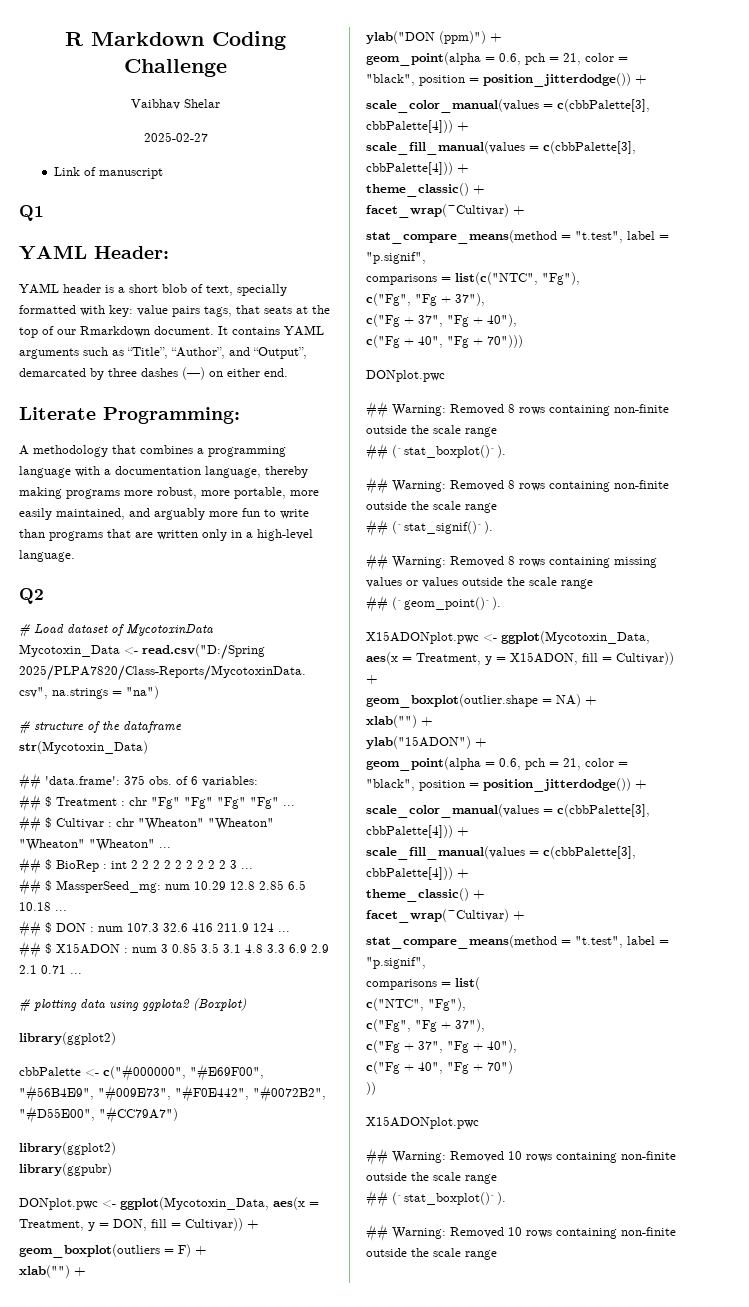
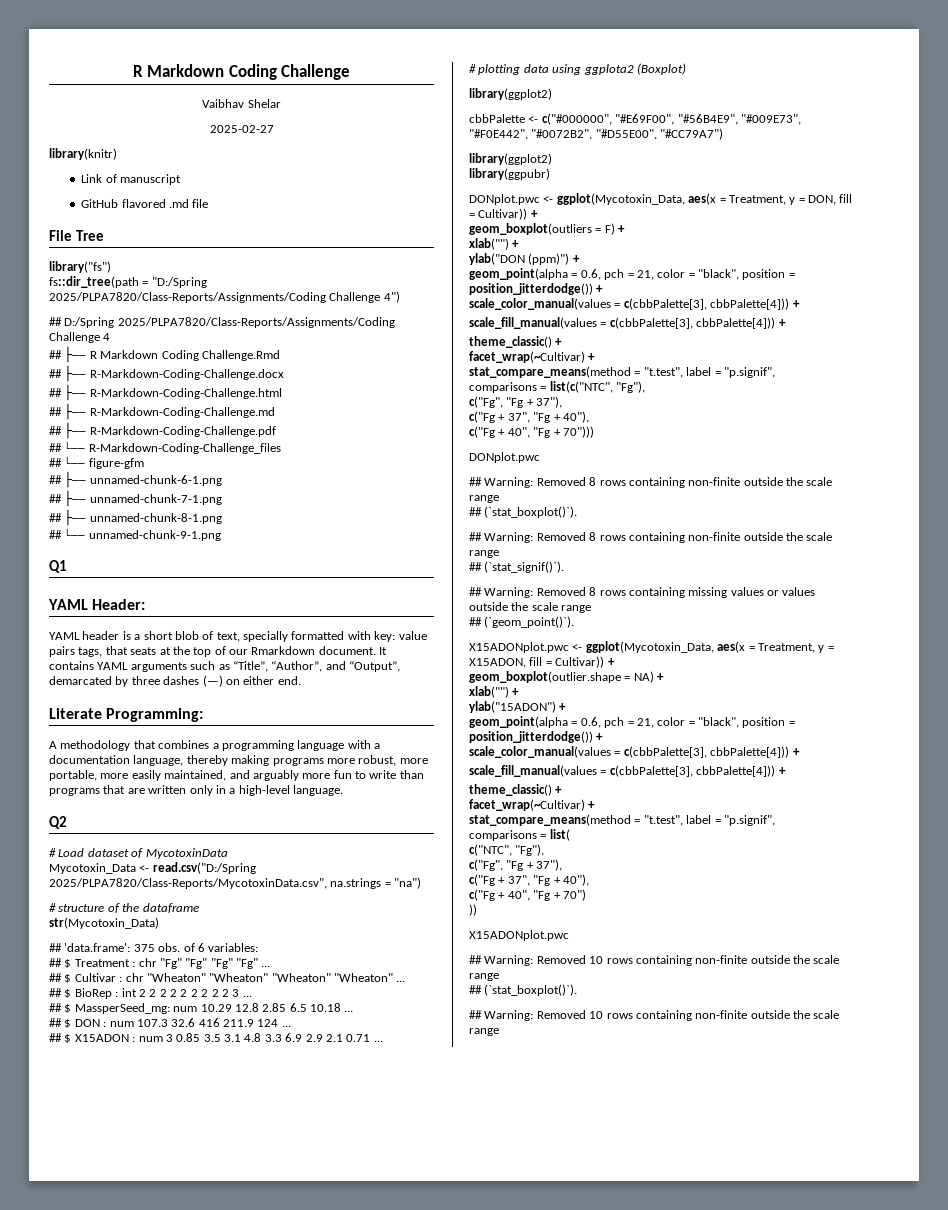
+ library(knitr)
+ GitHub flavored .md file
+ File Tree
+ library("fs")
+ fs::dir_tree(path = "D:/Spring 2025/PLPA7820/Class-Reports/Assignments/Coding Challenge 4")
+ ## D:/Spring 2025/PLPA7820/Class-Reports/Assignments/Coding Challenge 4
+ ## ├── R Markdown Coding Challenge.Rmd
+ ## ├── R-Markdown-Coding-Challenge.docx
+ ## ├── R-Markdown-Coding-Challenge.html
+ ## ├── R-Markdown-Coding-Challenge.md
+ ## ├── R-Markdown-Coding-Challenge.pdf
+ ## └── R-Markdown-Coding-Challenge_files
+ ## └── figure-gfm
+ ## ├── unnamed-chunk-6-1.png
+ ## ├── unnamed-chunk-7-1.png
+ ## ├── unnamed-chunk-8-1.png
+ ## └── unnamed-chunk-9-1.png

